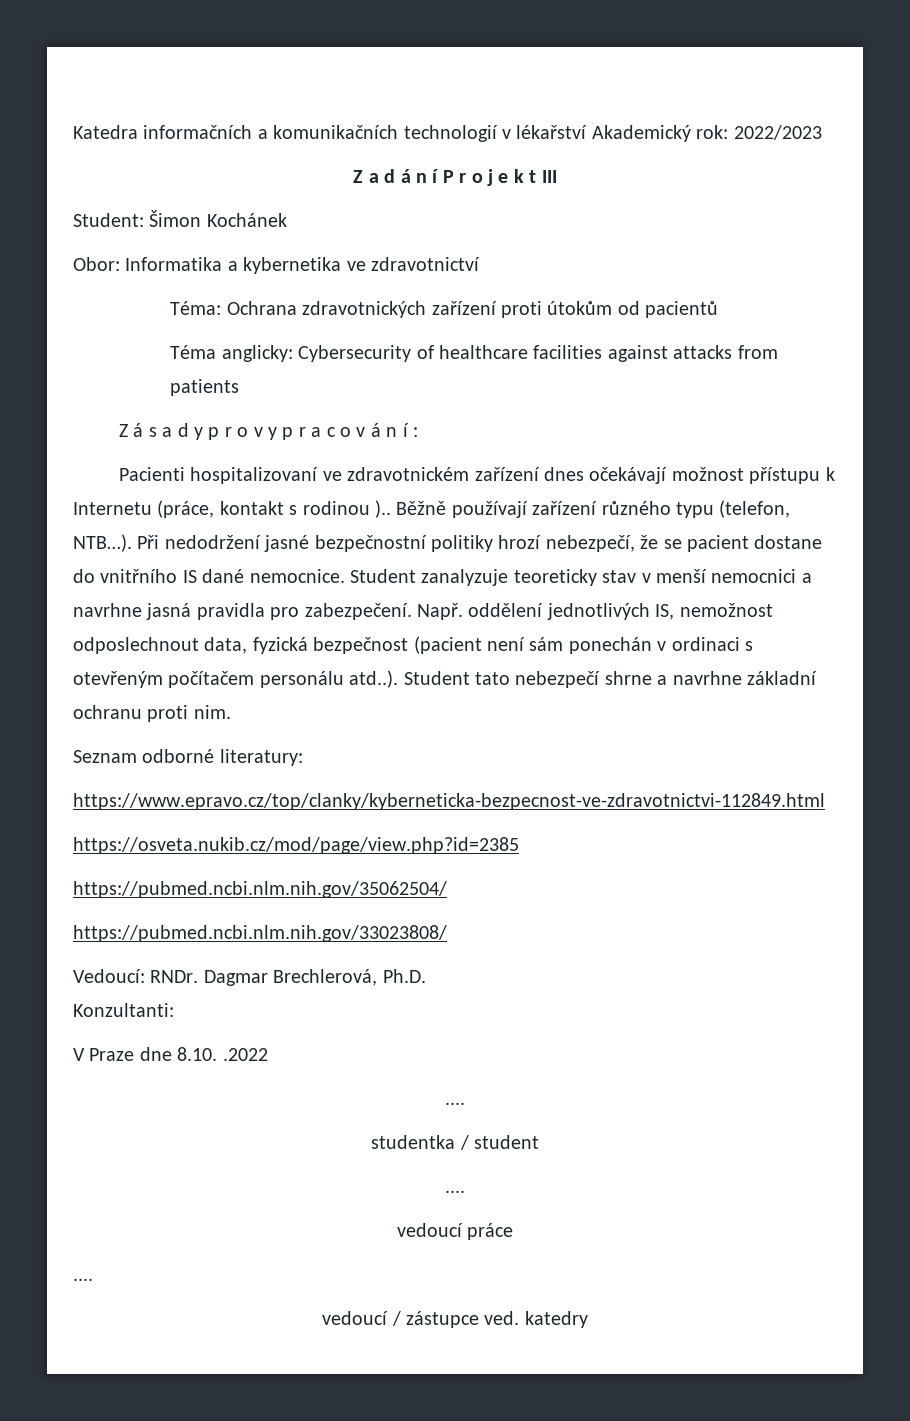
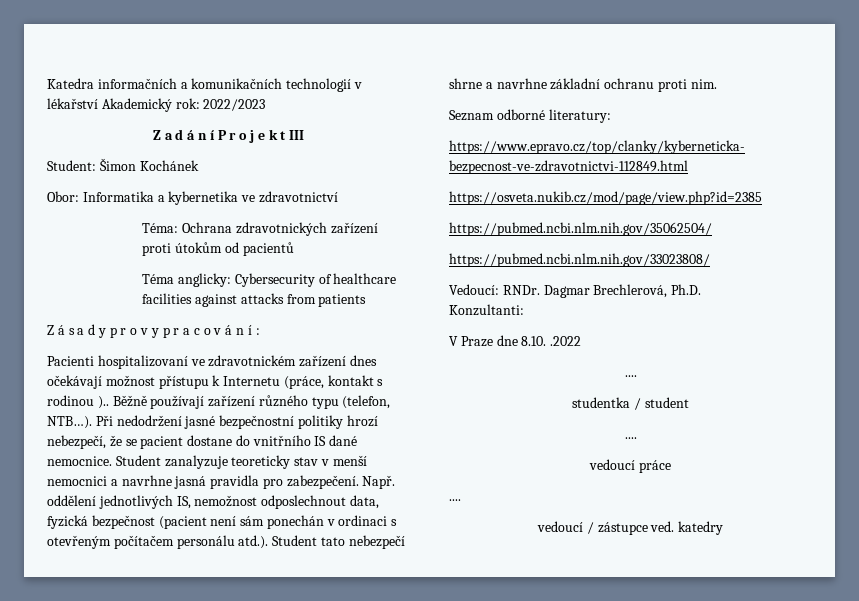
- Např. oddělení jednotlivých IS, nemožnost odposlechnout data, fyzická bezpečnost (pacient není sám ponechán v ordinaci s otevřeným počítačem personálu atd..). Student tato nebezpečí shrne a navrhne základní ochranu proti nim.
+ Např. oddělení jednotlivých IS, nemožnost odposlechnout data, fyzická bezpečnost (pacient není sám ponechán v ordinaci s otevřeným počítačem personálu atd.). Student tato nebezpečí shrne a navrhne základní ochranu proti nim.

